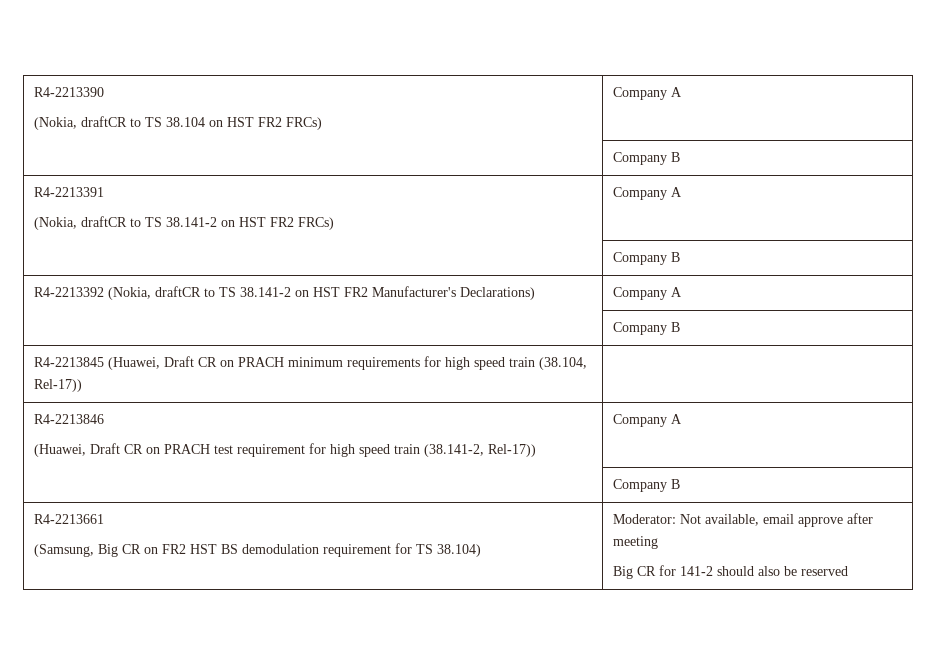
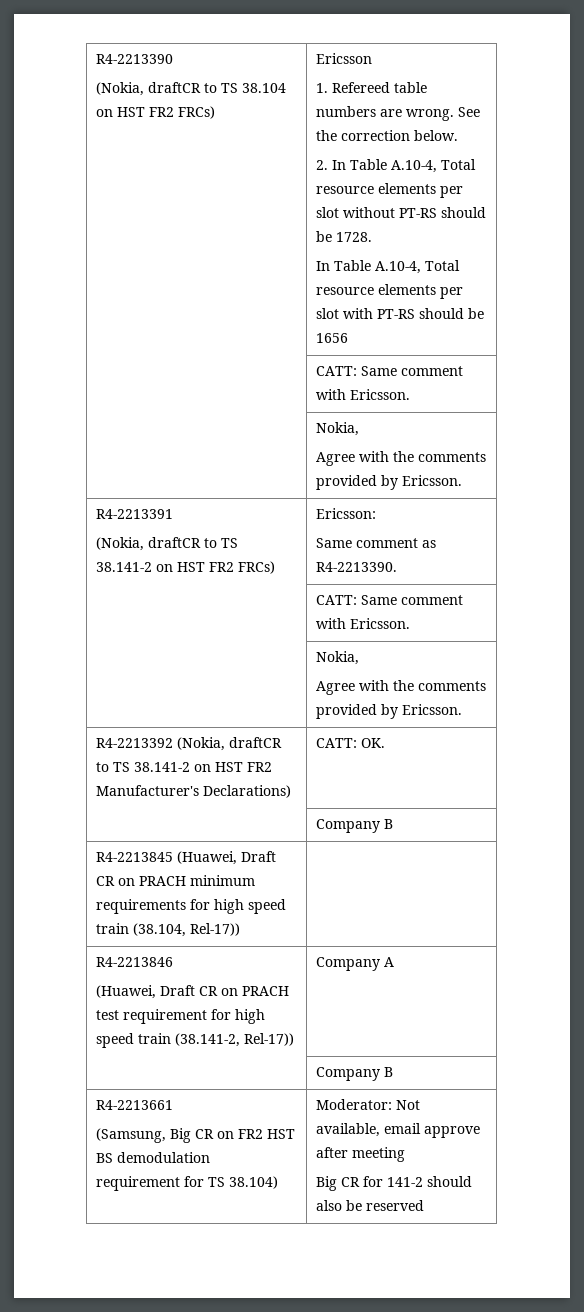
- (Nokia, draftCR to TS 38.104 on HST FR2 FRCs) | Company A
- | Company B
+ (Nokia, draftCR to TS 38.104 on HST FR2 FRCs) | Ericsson
+ 1. Refereed table numbers are wrong. See the correction below.
+ 2. In Table A.10-4, Total resource elements per slot without PT-RS should be 1728.
+ In Table A.10-4, Total resource elements per slot with PT-RS should be 1656
+ | CATT: Same comment with Ericsson.
+ | Nokia,
+ Agree with the comments provided by Ericsson.
  R4-2213391
- (Nokia, draftCR to TS 38.141-2 on HST FR2 FRCs) | Company A
- | Company B
+ (Nokia, draftCR to TS 38.141-2 on HST FR2 FRCs) | Ericsson:
+ Same comment as R4-2213390.
+ | CATT: Same comment with Ericsson.
+ | Nokia,
+ Agree with the comments provided by Ericsson.
- R4-2213392 (Nokia, draftCR to TS 38.141-2 on HST FR2 Manufacturer's Declarations) | Company A
+ R4-2213392 (Nokia, draftCR to TS 38.141-2 on HST FR2 Manufacturer's Declarations) | CATT: OK.

